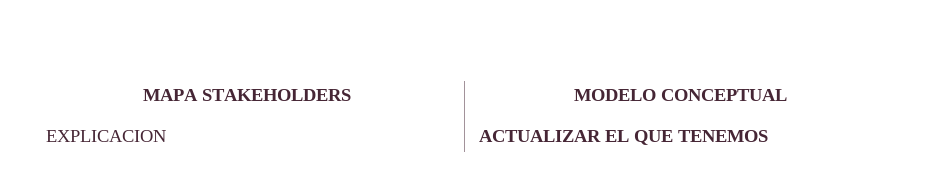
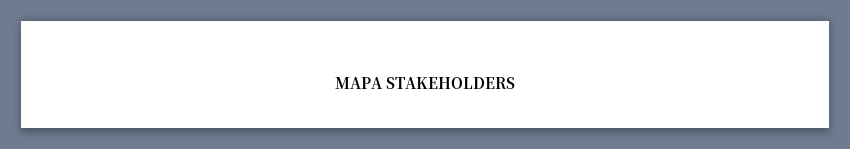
- EXPLICACION
- MODELO CONCEPTUAL
- ACTUALIZAR EL QUE TENEMOS

